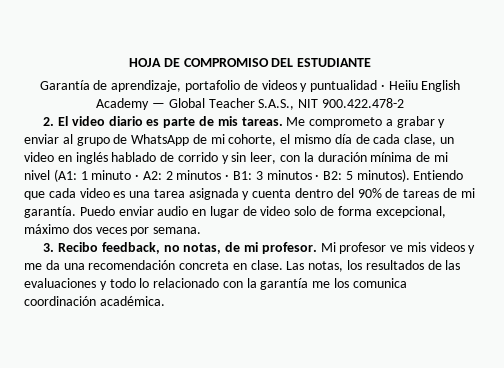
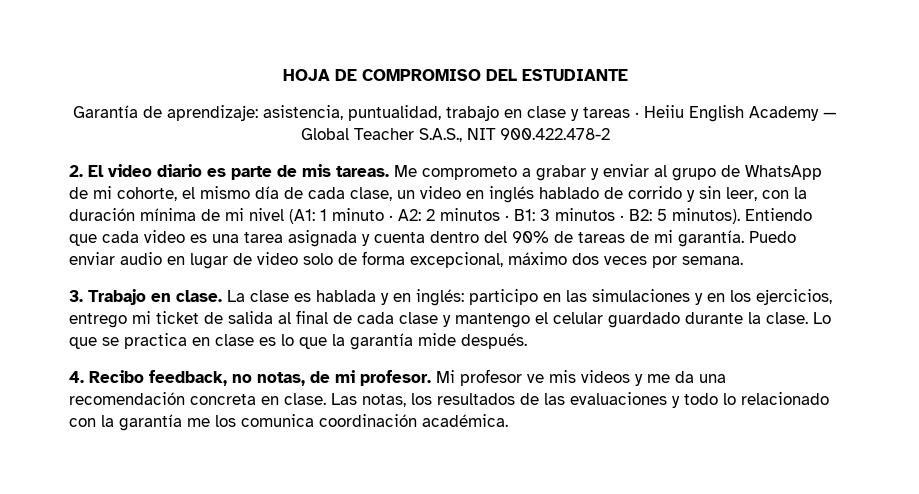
- Garantía de aprendizaje, portafolio de videos y puntualidad · Heiiu English Academy — Global Teacher S.A.S., NIT 900.422.478-2
+ Garantía de aprendizaje: asistencia, puntualidad, trabajo en clase y tareas · Heiiu English Academy — Global Teacher S.A.S., NIT 900.422.478-2
- 3. Recibo feedback, no notas, de mi profesor.
+ 3. Trabajo en clase. La clase es hablada y en inglés: participo en las simulaciones y en los ejercicios, entrego mi ticket de salida al final de cada clase y mantengo el celular guardado durante la clase. Lo que se practica en clase es lo que la garantía mide después.
+ 4. Recibo feedback, no notas, de mi profesor.

